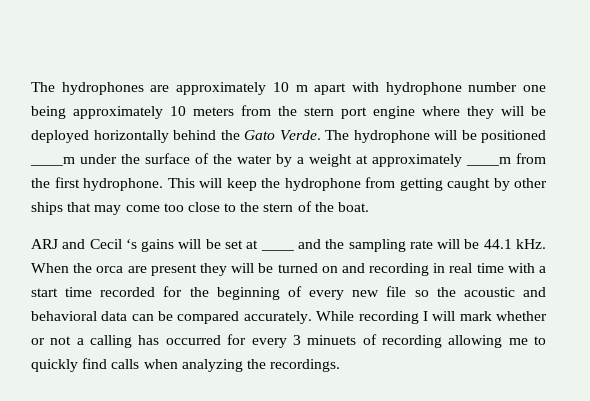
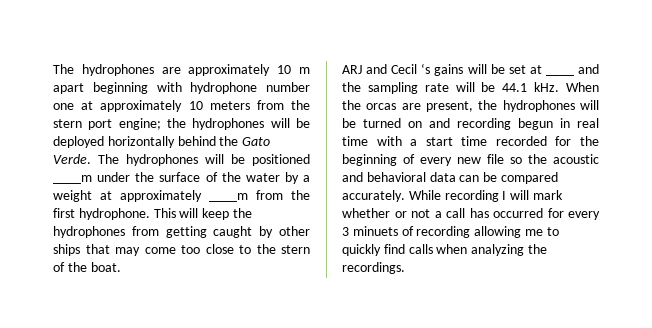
- The hydrophones are approximately 10 m apart with hydrophone number one being approximately 10 meters from the stern port engine where they will be deployed horizontally behind the Gato Verde.
+ The hydrophones are approximately 10 m apart beginning with hydrophone number one at approximately 10 meters from the stern port engine; the hydrophones will be deployed horizontally behind the Gato Verde.
- The hydrophone will be positioned ____m under the surface of the water by a weight at approximately ____m from the first hydrophone.
+ The hydrophones will be positioned ____m under the surface of the water by a weight at approximately ____m from the first hydrophone.
- This will keep the hydrophone from getting caught by other ships that may come too close to the stern of the boat.
+ This will keep the hydrophones from getting caught by other ships that may come too close to the stern of the boat.
- When the orca are present they will be turned on and recording in real time with a start time recorded for the beginning of every new file so the acoustic and behavioral data can be compared accurately.
+ When the orcas are present, the hydrophones will be turned on and recording begun in real time with a start time recorded for the beginning of every new file so the acoustic and behavioral data can be compared accurately.
- While recording I will mark whether or not a calling has occurred for every 3 minuets of recording allowing me to quickly find calls when analyzing the recordings.
+ While recording I will mark whether or not a call has occurred for every 3 minuets of recording allowing me to quickly find calls when analyzing the recordings.

